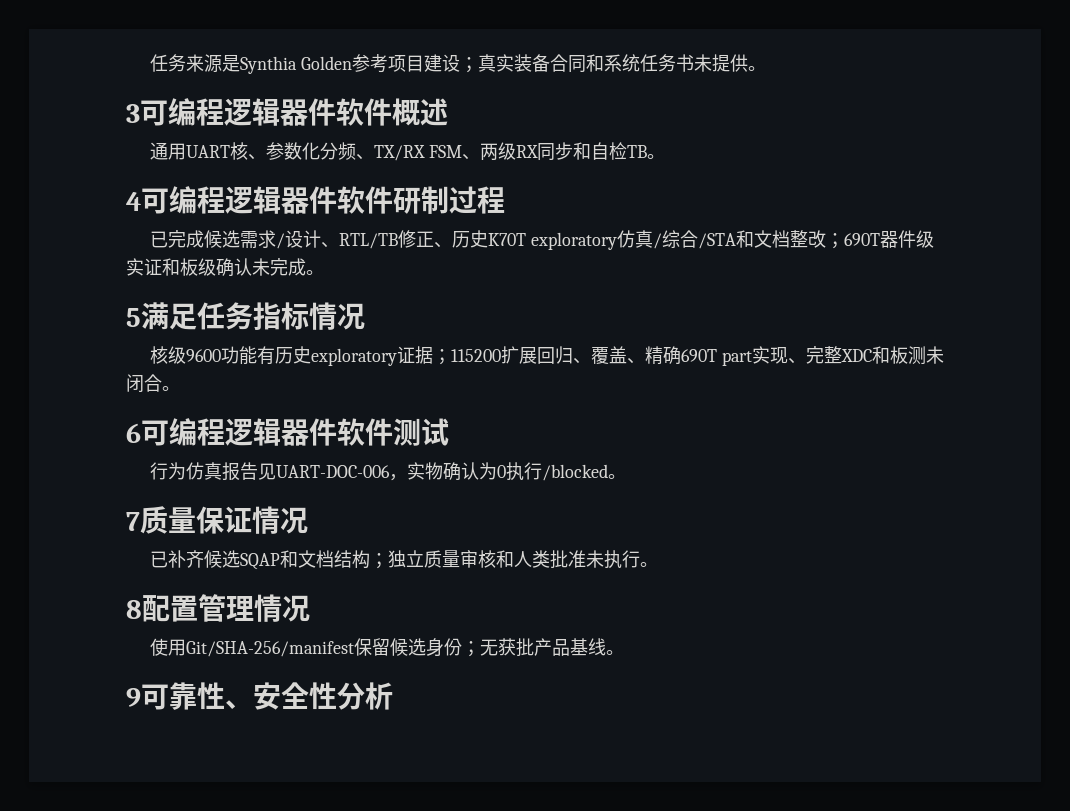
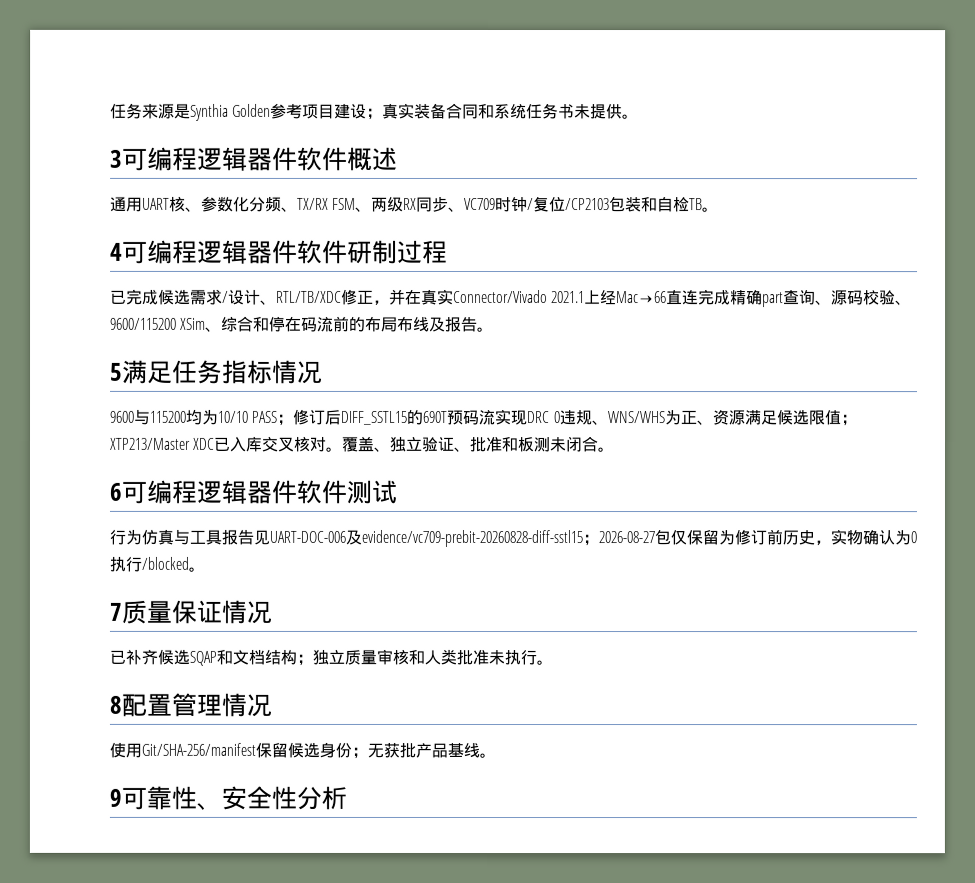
- 通用UART核、参数化分频、TX/RX FSM、两级RX同步和自检TB。
+ 通用UART核、参数化分频、TX/RX FSM、两级RX同步、VC709时钟/复位/CP2103包装和自检TB。
- 已完成候选需求/设计、RTL/TB修正、历史K70T exploratory仿真/综合/STA和文档整改；690T器件级实证和板级确认未完成。
+ 已完成候选需求/设计、RTL/TB/XDC修正，并在真实Connector/Vivado 2021.1上经Mac→66直连完成精确part查询、源码校验、9600/115200 XSim、综合和停在码流前的布局布线及报告。
- 核级9600功能有历史exploratory证据；115200扩展回归、覆盖、精确690T part实现、完整XDC和板测未闭合。
+ 9600与115200均为10/10 PASS；修订后DIFF_SSTL15的690T预码流实现DRC 0违规、WNS/WHS为正、资源满足候选限值；XTP213/Master XDC已入库交叉核对。覆盖、独立验证、批准和板测未闭合。
- 行为仿真报告见UART-DOC-006，实物确认为0执行/blocked。
+ 行为仿真与工具报告见UART-DOC-006及evidence/vc709-prebit-20260828-diff-sstl15；2026-08-27包仅保留为修订前历史，实物确认为0执行/blocked。

